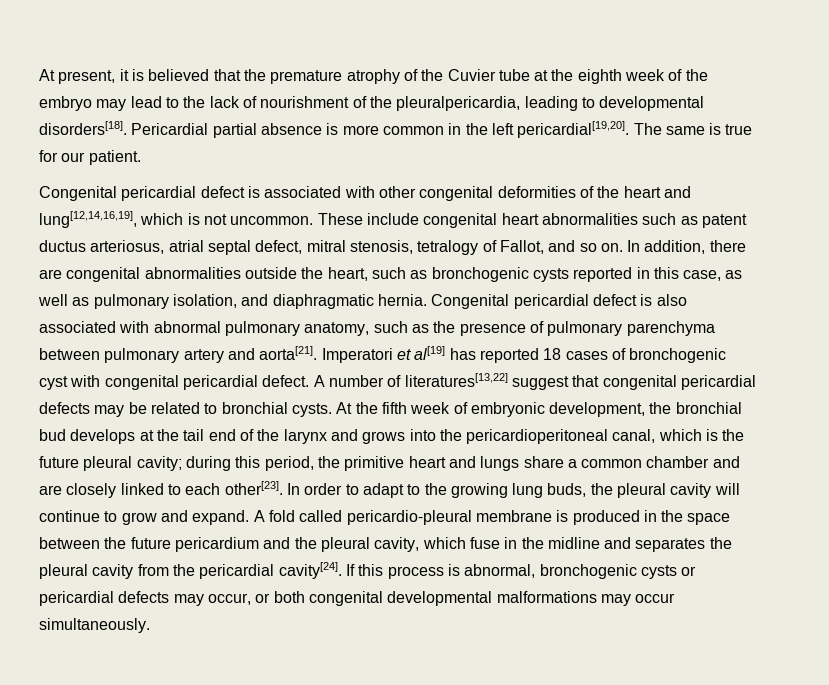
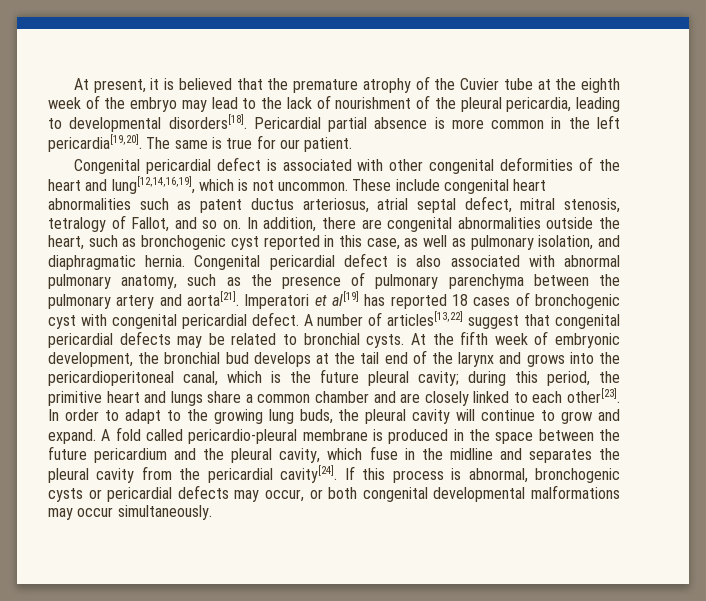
- At present, it is believed that the premature atrophy of the Cuvier tube at the eighth week of the embryo may lead to the lack of nourishment of the pleuralpericardia, leading to developmental disorders[18].
+ At present, it is believed that the premature atrophy of the Cuvier tube at the eighth week of the embryo may lead to the lack of nourishment of the pleural pericardia, leading to developmental disorders[18].
- Pericardial partial absence is more common in the left pericardial[19,20].
+ Pericardial partial absence is more common in the left pericardia[19,20].
- In addition, there are congenital abnormalities outside the heart, such as bronchogenic cysts reported in this case, as well as pulmonary isolation, and diaphragmatic hernia.
+ In addition, there are congenital abnormalities outside the heart, such as bronchogenic cyst reported in this case, as well as pulmonary isolation, and diaphragmatic hernia.
- Congenital pericardial defect is also associated with abnormal pulmonary anatomy, such as the presence of pulmonary parenchyma between pulmonary artery and aorta[21].
+ Congenital pericardial defect is also associated with abnormal pulmonary anatomy, such as the presence of pulmonary parenchyma between the pulmonary artery and aorta[21].
- A number of literatures[13,22] suggest that congenital pericardial defects may be related to bronchial cysts.
+ A number of articles[13,22] suggest that congenital pericardial defects may be related to bronchial cysts.

